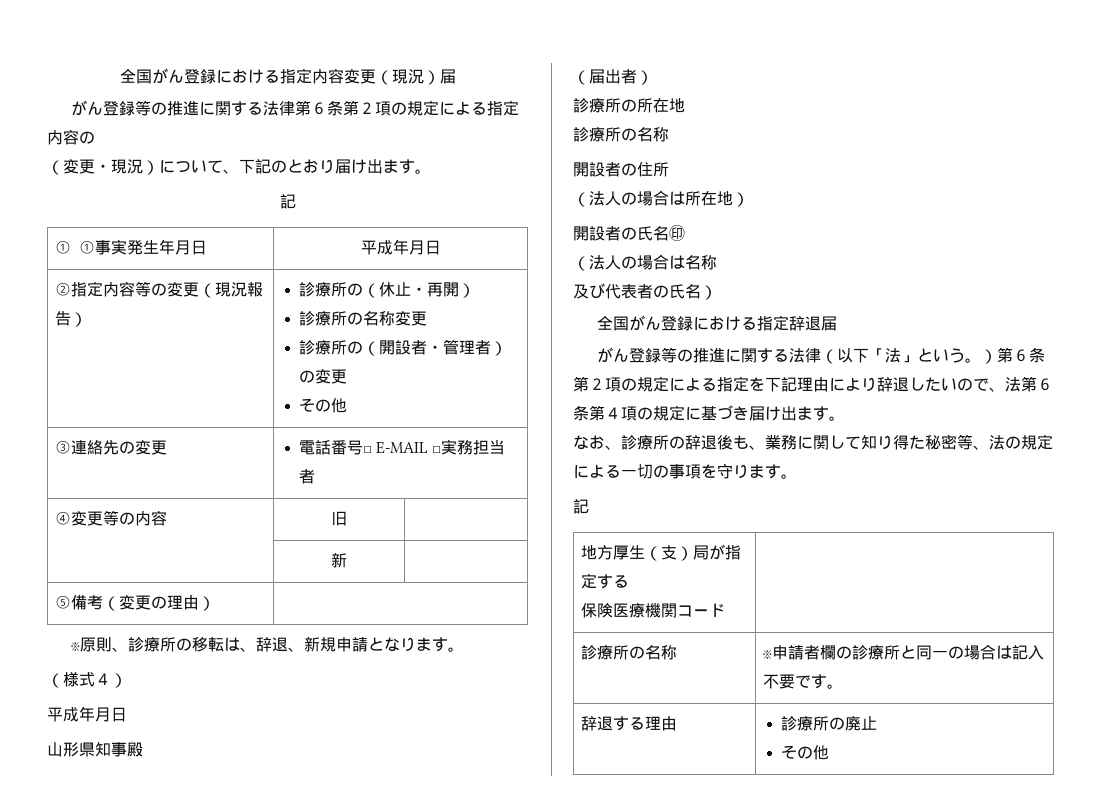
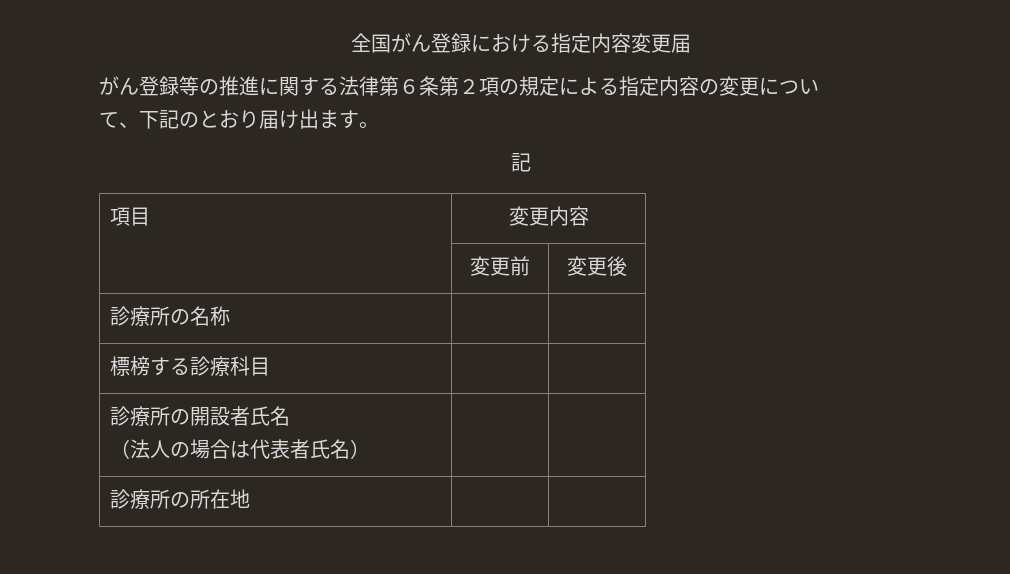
- 全国がん登録における指定内容変更（現況）届
+ 全国がん登録における指定内容変更届
- がん登録等の推進に関する法律第６条第２項の規定による指定内容の
- （変更・現況）について、下記のとおり届け出ます。
+ がん登録等の推進に関する法律第６条第２項の規定による指定内容の変更につい
+ て、下記のとおり届け出ます。
- ① ①事実発生年月日 | 平成年月日
- ②指定内容等の変更（現況報告） | 診療所の（休止・再開）
- 診療所の名称変更
- 診療所の（開設者・管理者）の変更
- その他
- ③連絡先の変更 | 電話番号□ E-MAIL □実務担当者
- ④変更等の内容 | 旧 |
- | 新 |
- ⑤備考（変更の理由） |
- ※原則、診療所の移転は、辞退、新規申請となります。
- （様式４）
- 平成年月日
- 山形県知事殿
- （届出者）
- 診療所の所在地
- 診療所の名称
- 開設者の住所
- （法人の場合は所在地）
- 開設者の氏名㊞
- （法人の場合は名称
- 及び代表者の氏名）
- 全国がん登録における指定辞退届
- がん登録等の推進に関する法律（以下「法」という。）第６条第２項の規定による指定を下記理由により辞退したいので、法第６条第４項の規定に基づき届け出ます。
- なお、診療所の辞退後も、業務に関して知り得た秘密等、法の規定による一切の事項を守ります。
- 記
- 地方厚生（支）局が指定する
- 保険医療機関コード |
- 診療所の名称 | ※申請者欄の診療所と同一の場合は記入不要です。
- 辞退する理由 | 診療所の廃止
- その他
+ 項目 | 変更内容
+ | 変更前 | 変更後
+ 診療所の名称 | |
+ 標榜する診療科目 | |
+ 診療所の開設者氏名
+ （法人の場合は代表者氏名） | |
+ 診療所の所在地 | |

